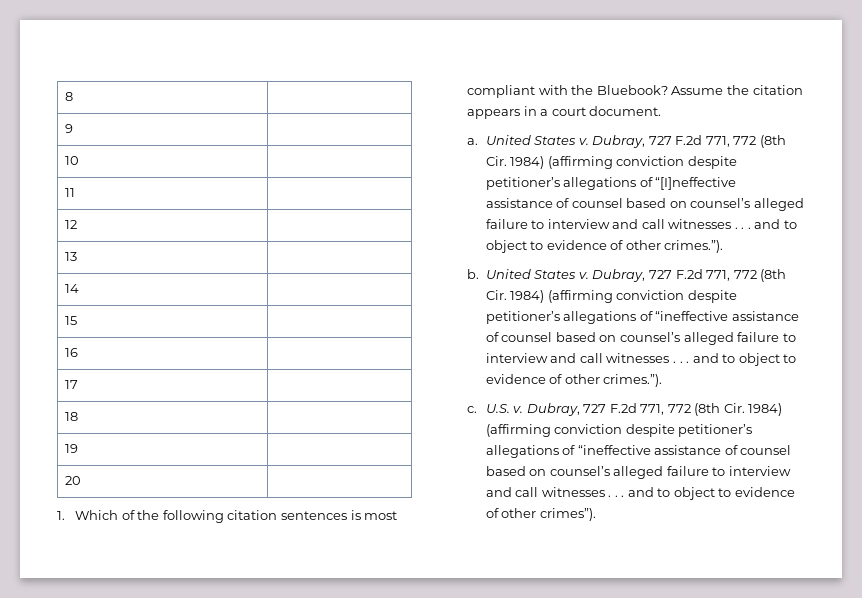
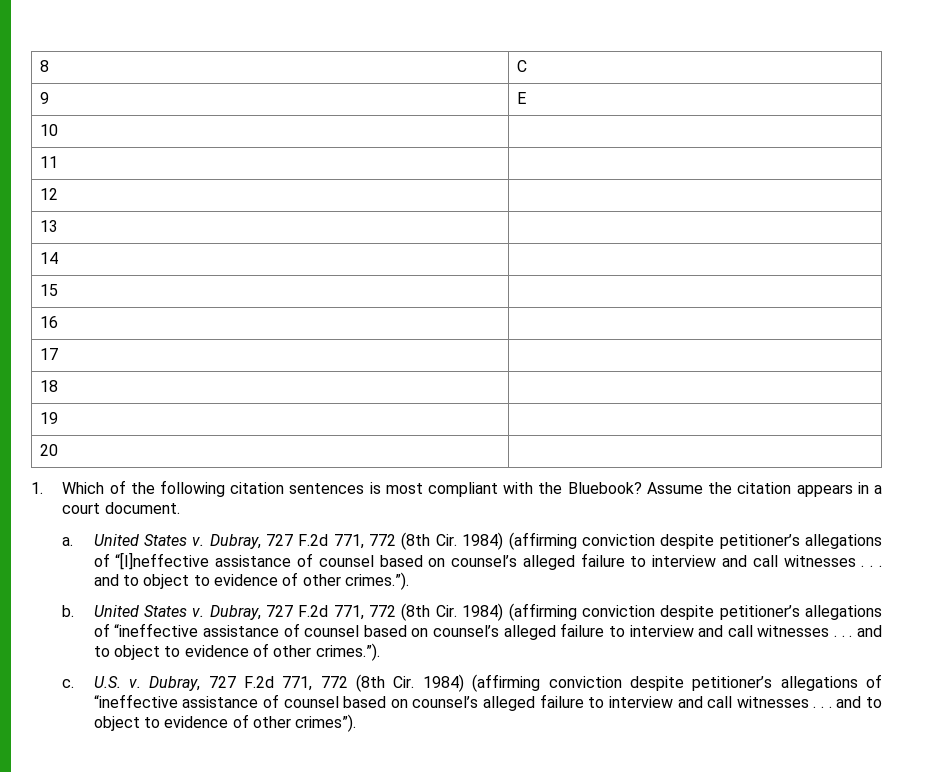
- 8 |
+ 8 | C
- 9 |
+ 9 | E

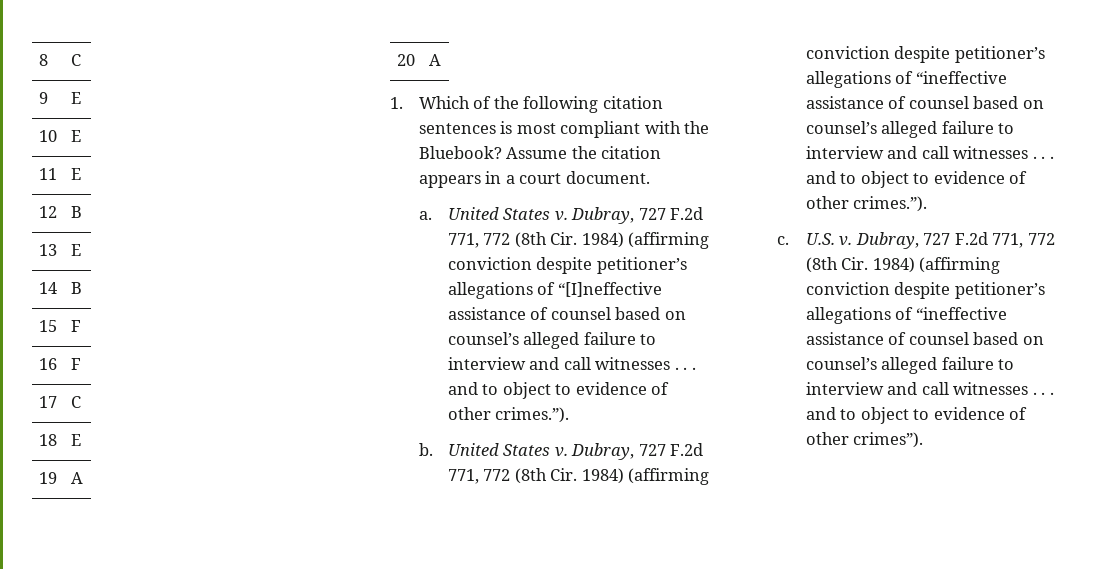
- 10 |
+ 10 | E
- 11 |
+ 11 | E
- 12 |
+ 12 | B
- 13 |
+ 13 | E
- 14 |
+ 14 | B
- 15 |
+ 15 | F
- 16 |
+ 16 | F
- 17 |
+ 17 | C
- 18 |
+ 18 | E
- 19 |
+ 19 | A
- 20 |
+ 20 | A

